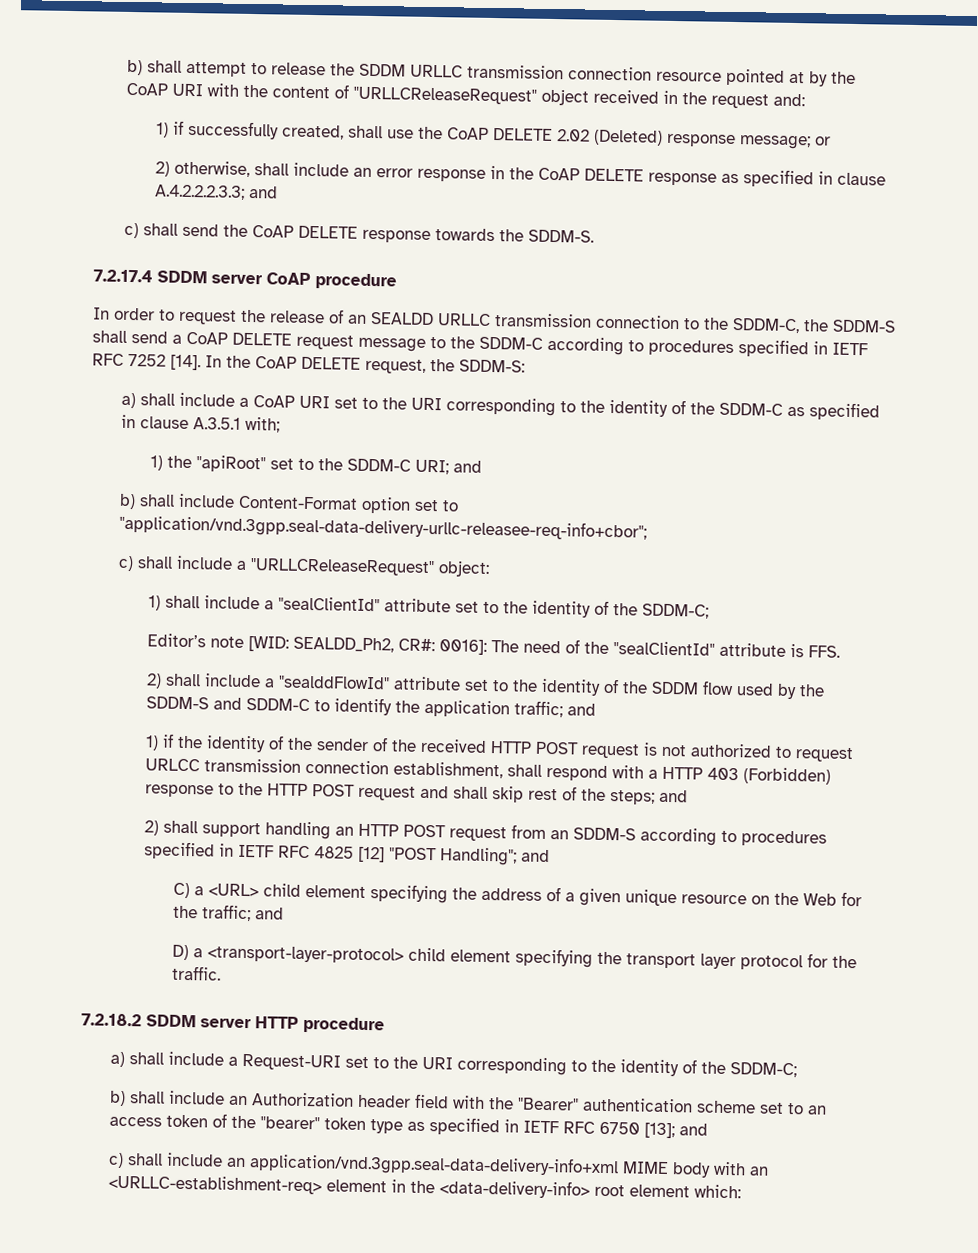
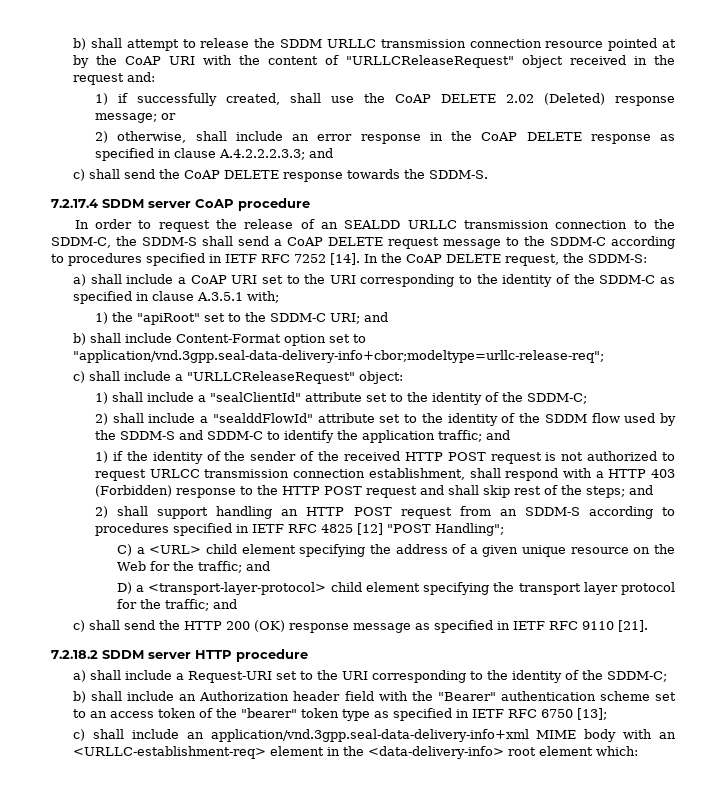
- b) shall include Content-Format option set to "application/vnd.3gpp.seal-data-delivery-urllc-releasee-req-info+cbor";
+ b) shall include Content-Format option set to "application/vnd.3gpp.seal-data-delivery-info+cbor;modeltype=urllc-release-req";
- Editor’s note [WID: SEALDD_Ph2, CR#: 0016]: The need of the "sealClientId" attribute is FFS.
- 2) shall support handling an HTTP POST request from an SDDM-S according to procedures specified in IETF RFC 4825 [12] "POST Handling"; and
+ 2) shall support handling an HTTP POST request from an SDDM-S according to procedures specified in IETF RFC 4825 [12] "POST Handling";
- D) a <transport-layer-protocol> child element specifying the transport layer protocol for the traffic.
+ D) a <transport-layer-protocol> child element specifying the transport layer protocol for the traffic; and
+ c) shall send the HTTP 200 (OK) response message as specified in IETF RFC 9110 [21].
- b) shall include an Authorization header field with the "Bearer" authentication scheme set to an access token of the "bearer" token type as specified in IETF RFC 6750 [13]; and
+ b) shall include an Authorization header field with the "Bearer" authentication scheme set to an access token of the "bearer" token type as specified in IETF RFC 6750 [13];

